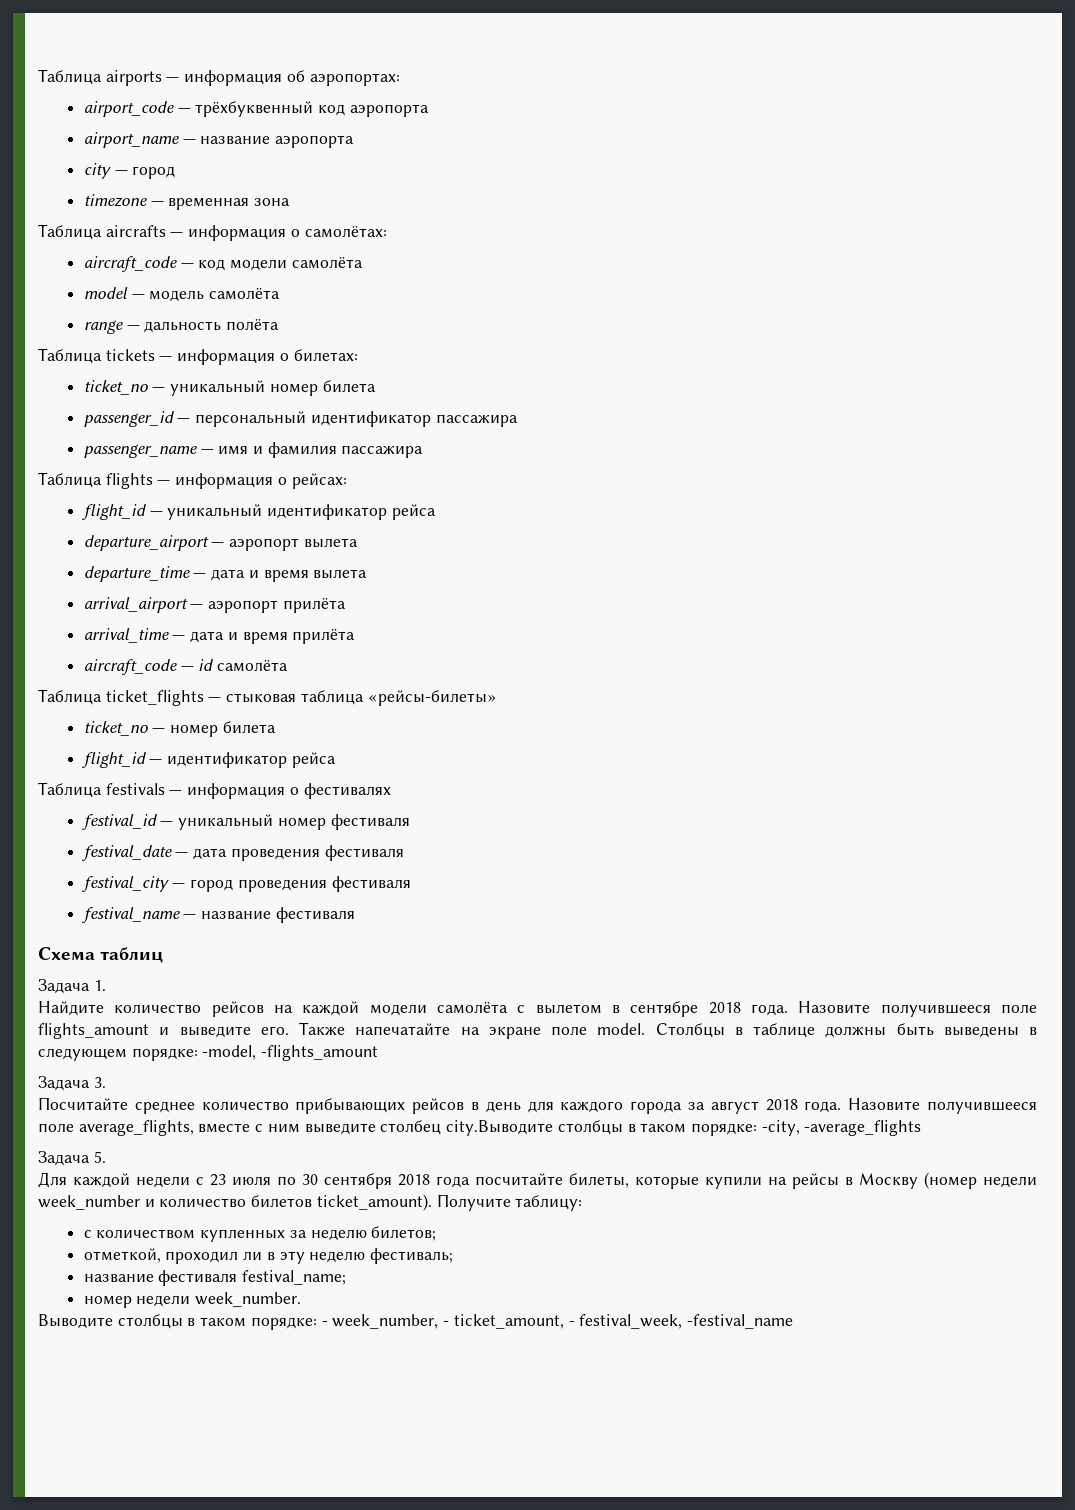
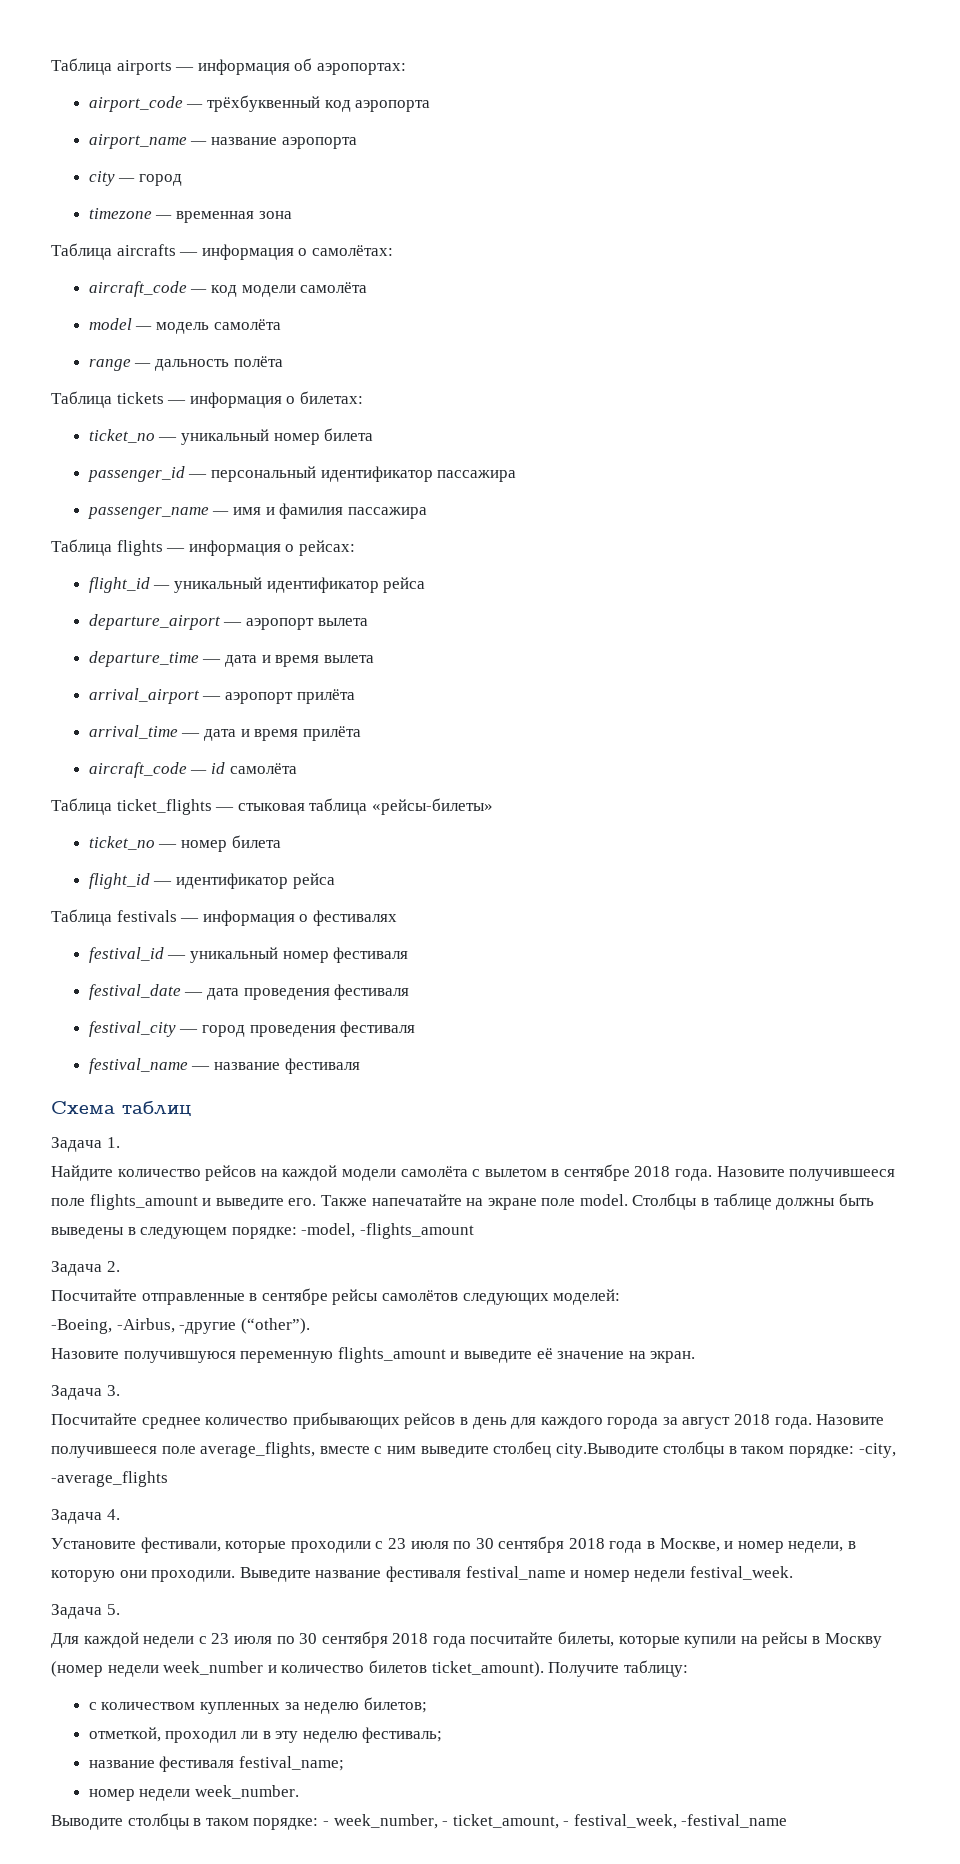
+ Задача 2.
+ Посчитайте отправленные в сентябре рейсы самолётов следующих моделей:
+ -Boeing, -Airbus, -другие (“other”).
+ Назовите получившуюся переменную flights_amount и выведите её значение на экран.
+ Задача 4.
+ Установите фестивали, которые проходили с 23 июля по 30 сентября 2018 года в Москве, и номер недели, в которую они проходили. Выведите название фестиваля festival_name и номер недели festival_week.

